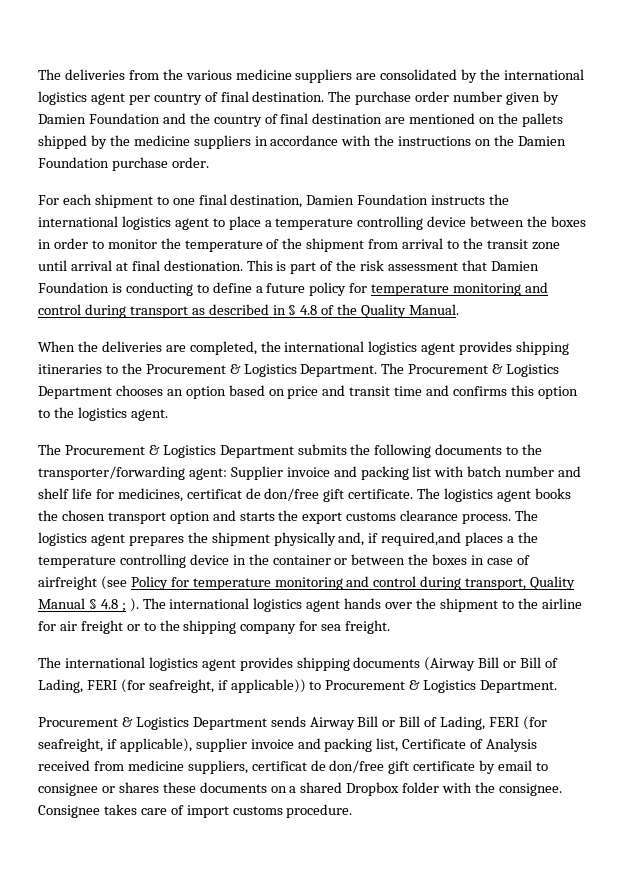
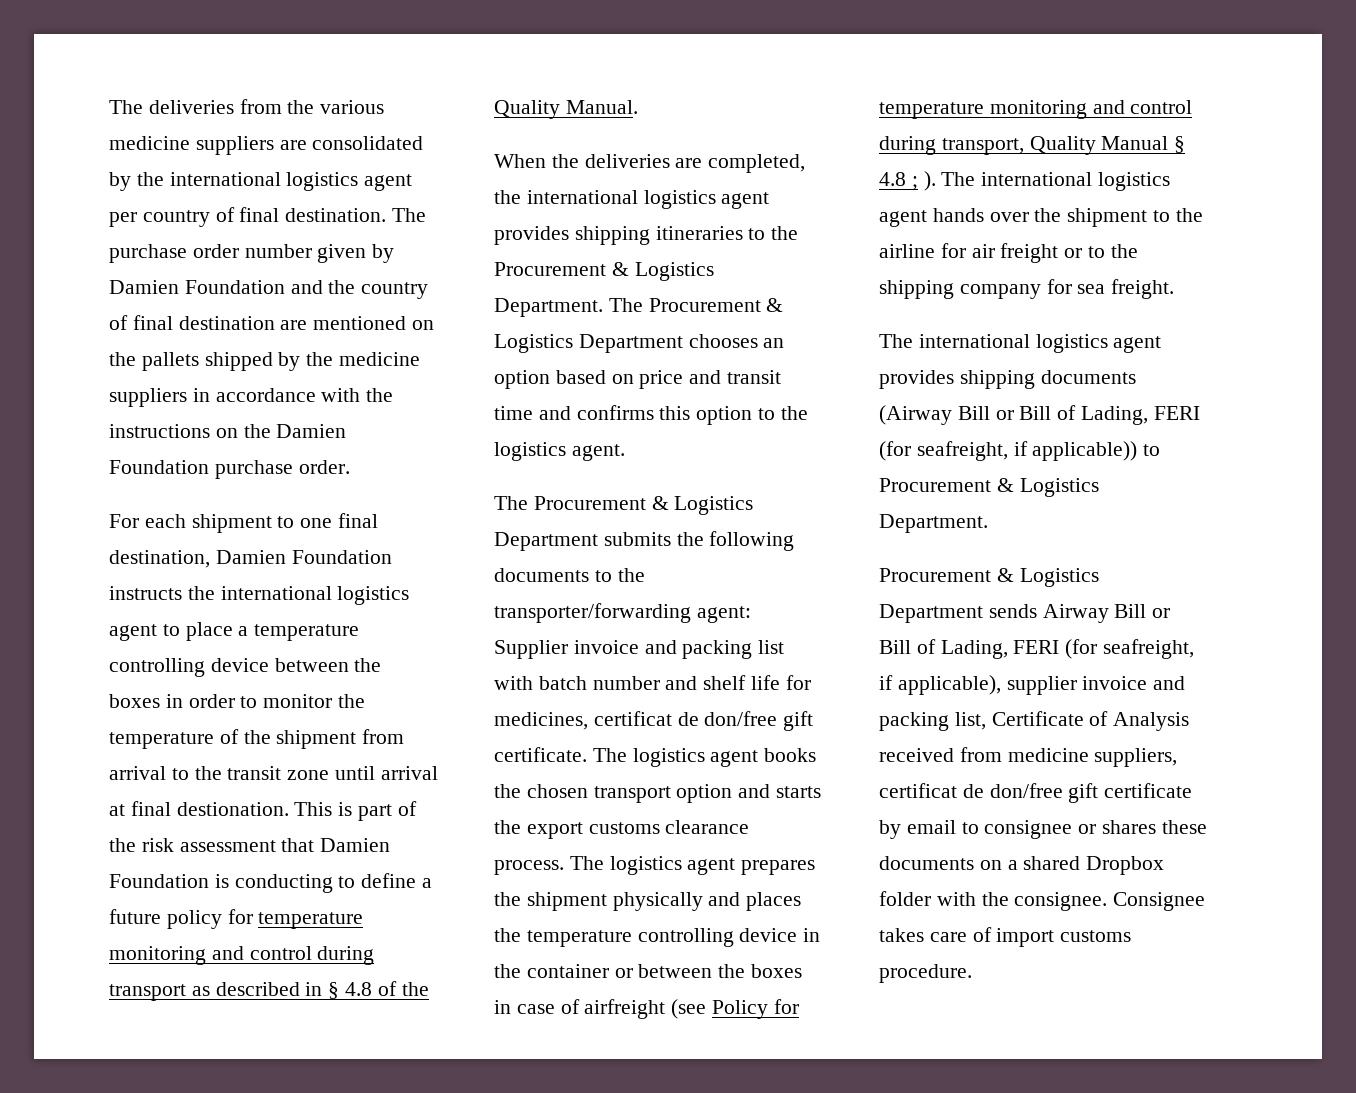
- The logistics agent prepares the shipment physically and, if required,and places a the temperature controlling device in the container or between the boxes in case of airfreight (see Policy for temperature monitoring and control during transport, Quality Manual § 4.8 ; ).
+ The logistics agent prepares the shipment physically and places the temperature controlling device in the container or between the boxes in case of airfreight (see Policy for temperature monitoring and control during transport, Quality Manual § 4.8 ; ).

